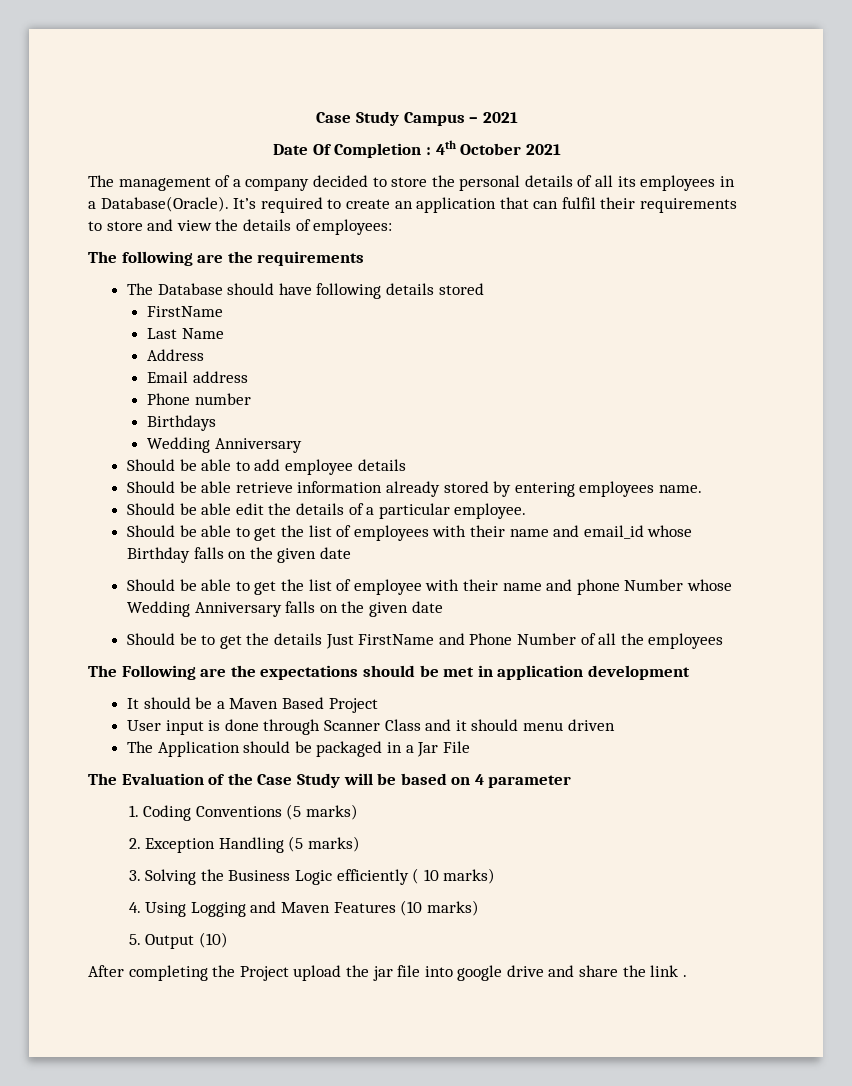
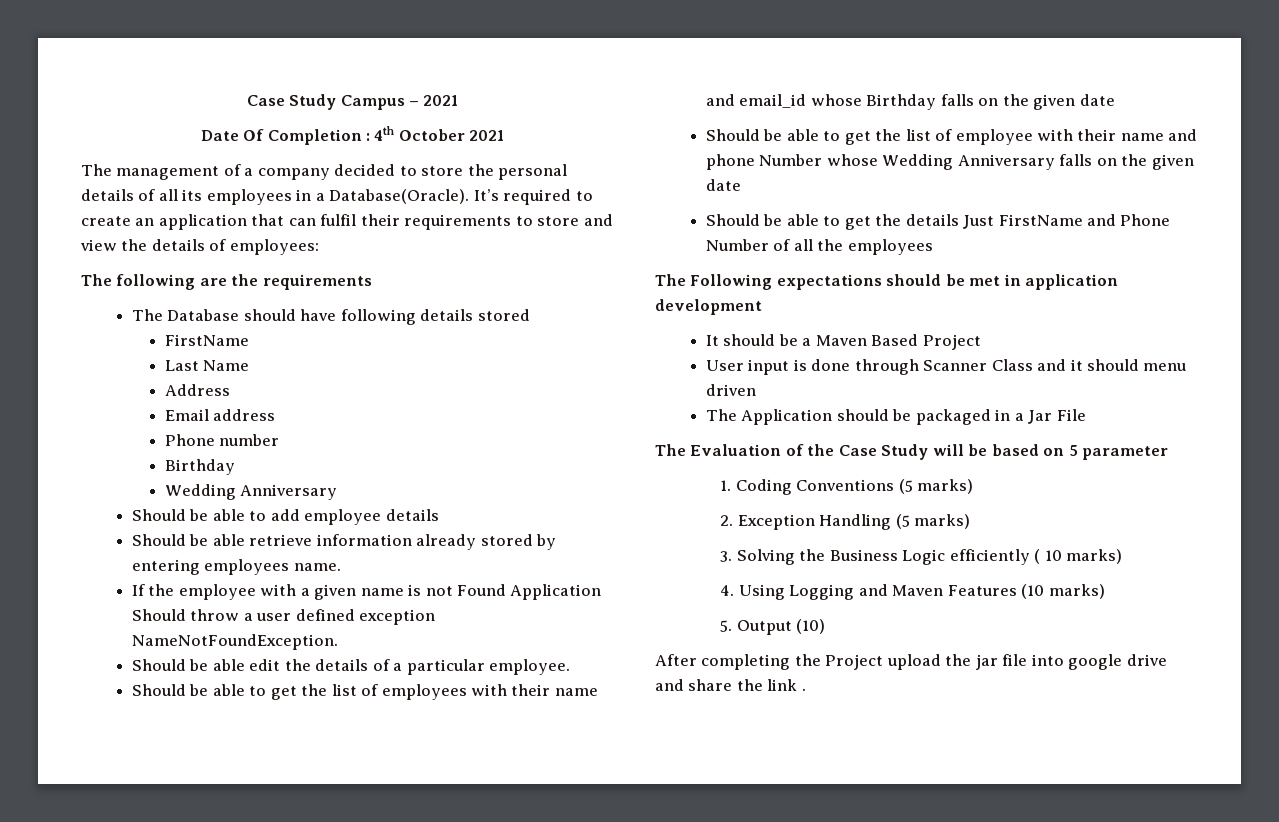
  Phone number
- Birthdays
+ Birthday
+ If the employee with a given name is not Found Application Should throw a user defined exception NameNotFoundException.
- Should be to get the details Just FirstName and Phone Number of all the employees
+ Should be able to get the details Just FirstName and Phone Number of all the employees
- The Following are the expectations should be met in application development
+ The Following expectations should be met in application development
- The Evaluation of the Case Study will be based on 4 parameter
+ The Evaluation of the Case Study will be based on 5 parameter

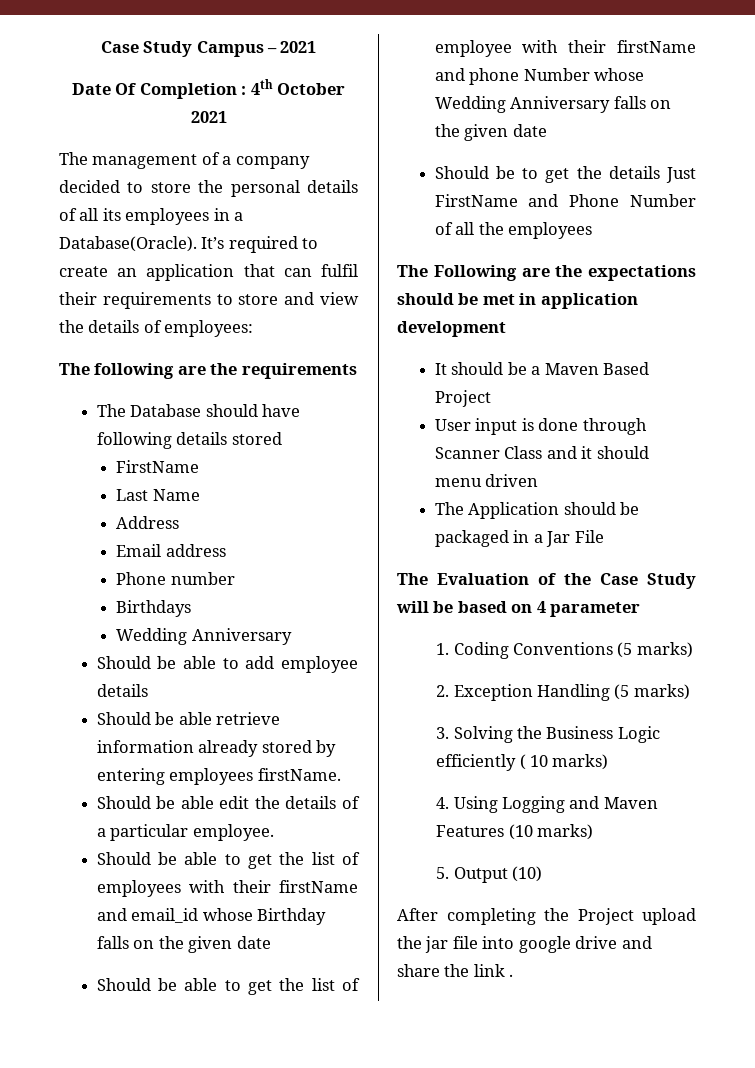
  Phone number
- Birthday
+ Birthdays
- Should be able retrieve information already stored by entering employees name.
- If the employee with a given name is not Found Application Should throw a user defined exception NameNotFoundException.
+ Should be able retrieve information already stored by entering employees firstName.
- Should be able to get the list of employees with their name and email_id whose Birthday falls on the given date
+ Should be able to get the list of employees with their firstName and email_id whose Birthday falls on the given date
- Should be able to get the list of employee with their name and phone Number whose Wedding Anniversary falls on the given date
+ Should be able to get the list of employee with their firstName and phone Number whose Wedding Anniversary falls on the given date
- Should be able to get the details Just FirstName and Phone Number of all the employees
+ Should be to get the details Just FirstName and Phone Number of all the employees
- The Following expectations should be met in application development
+ The Following are the expectations should be met in application development
- The Evaluation of the Case Study will be based on 5 parameter
+ The Evaluation of the Case Study will be based on 4 parameter

